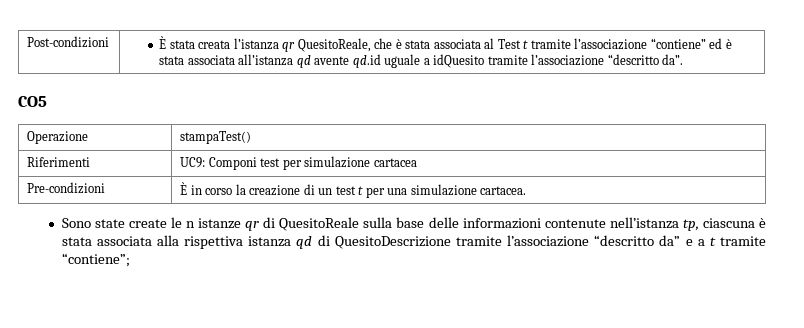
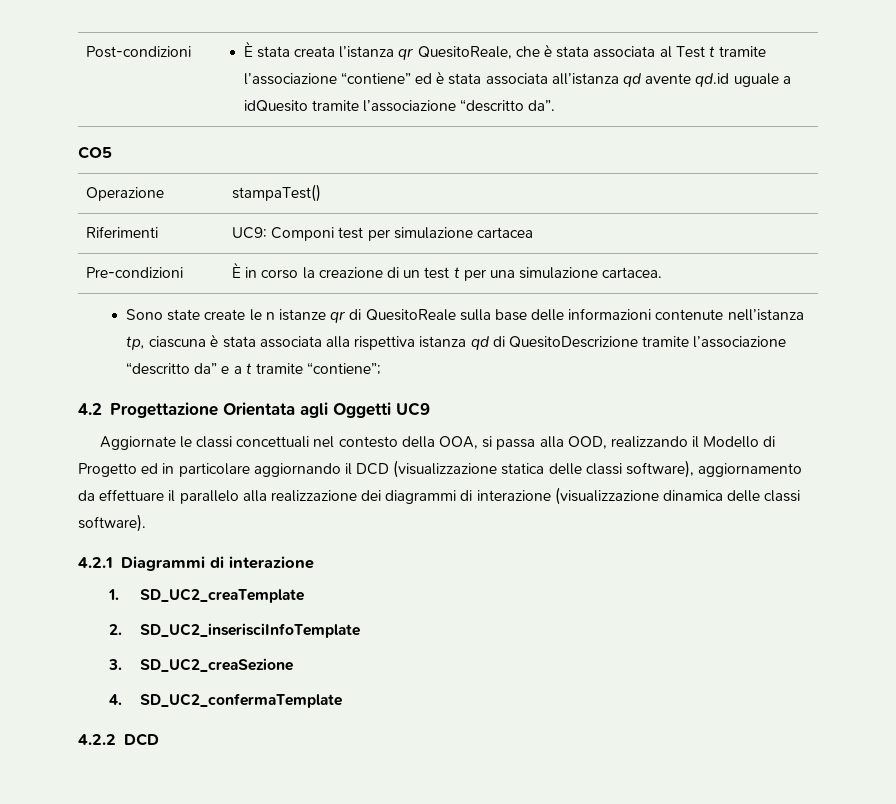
+ 4.2 Progettazione Orientata agli Oggetti UC9
+ Aggiornate le classi concettuali nel contesto della OOA, si passa alla OOD, realizzando il Modello di Progetto ed in particolare aggiornando il DCD (visualizzazione statica delle classi software), aggiornamento da effettuare il parallelo alla realizzazione dei diagrammi di interazione (visualizzazione dinamica delle classi software).
+ 4.2.1 Diagrammi di interazione
+ 1. SD_UC2_creaTemplate
+ 2. SD_UC2_inserisciInfoTemplate
+ 3. SD_UC2_creaSezione
+ 4. SD_UC2_confermaTemplate
+ 4.2.2 DCD

